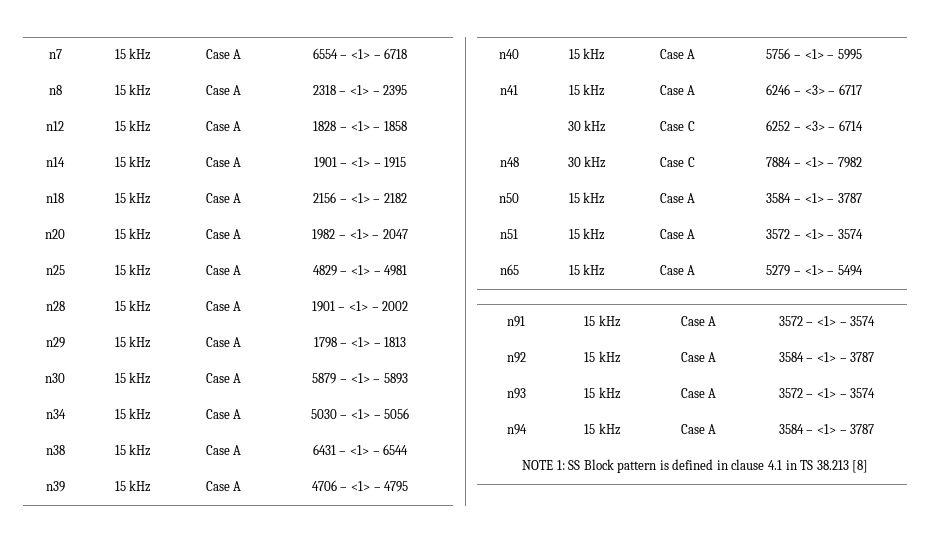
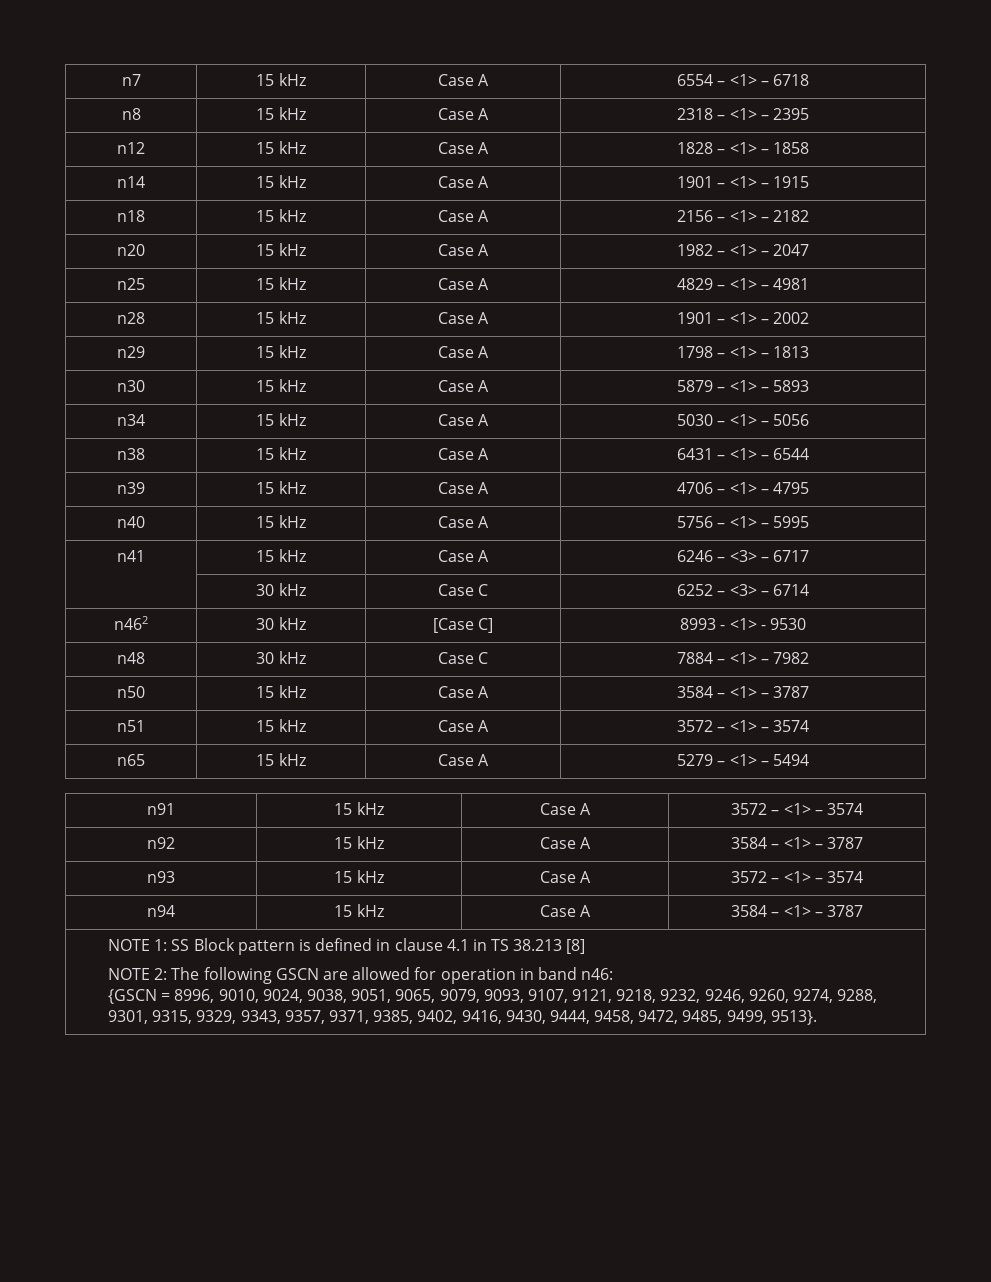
+ n462 | 30 kHz | [Case C] | 8993 - <1> - 9530
+ NOTE 2: The following GSCN are allowed for operation in band n46:
+ {GSCN = 8996, 9010, 9024, 9038, 9051, 9065, 9079, 9093, 9107, 9121, 9218, 9232, 9246, 9260, 9274, 9288, 9301, 9315, 9329, 9343, 9357, 9371, 9385, 9402, 9416, 9430, 9444, 9458, 9472, 9485, 9499, 9513}.

